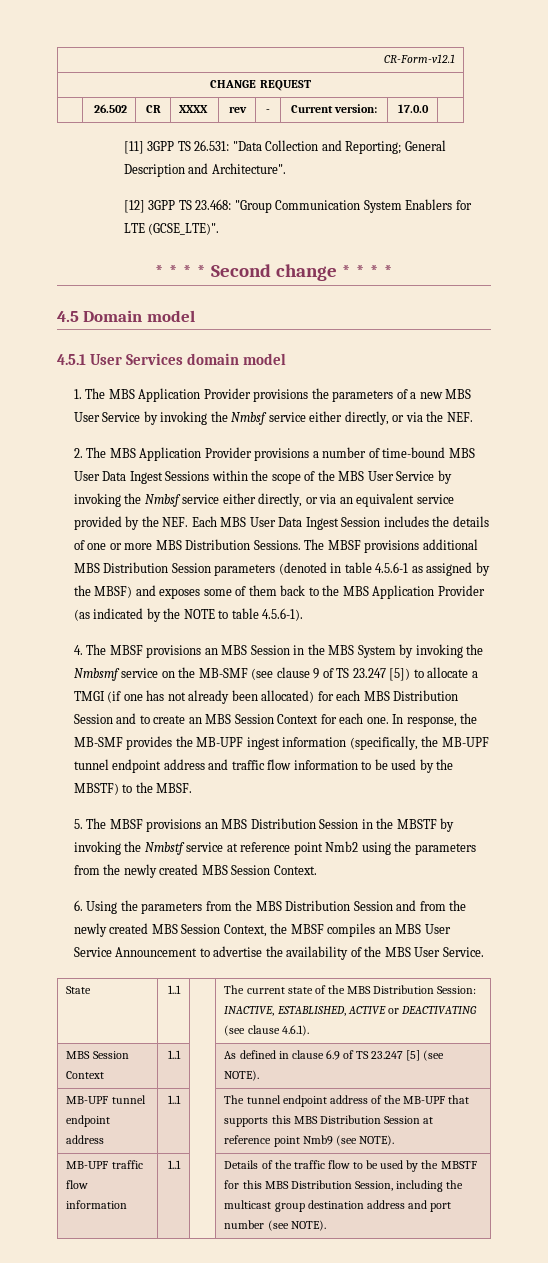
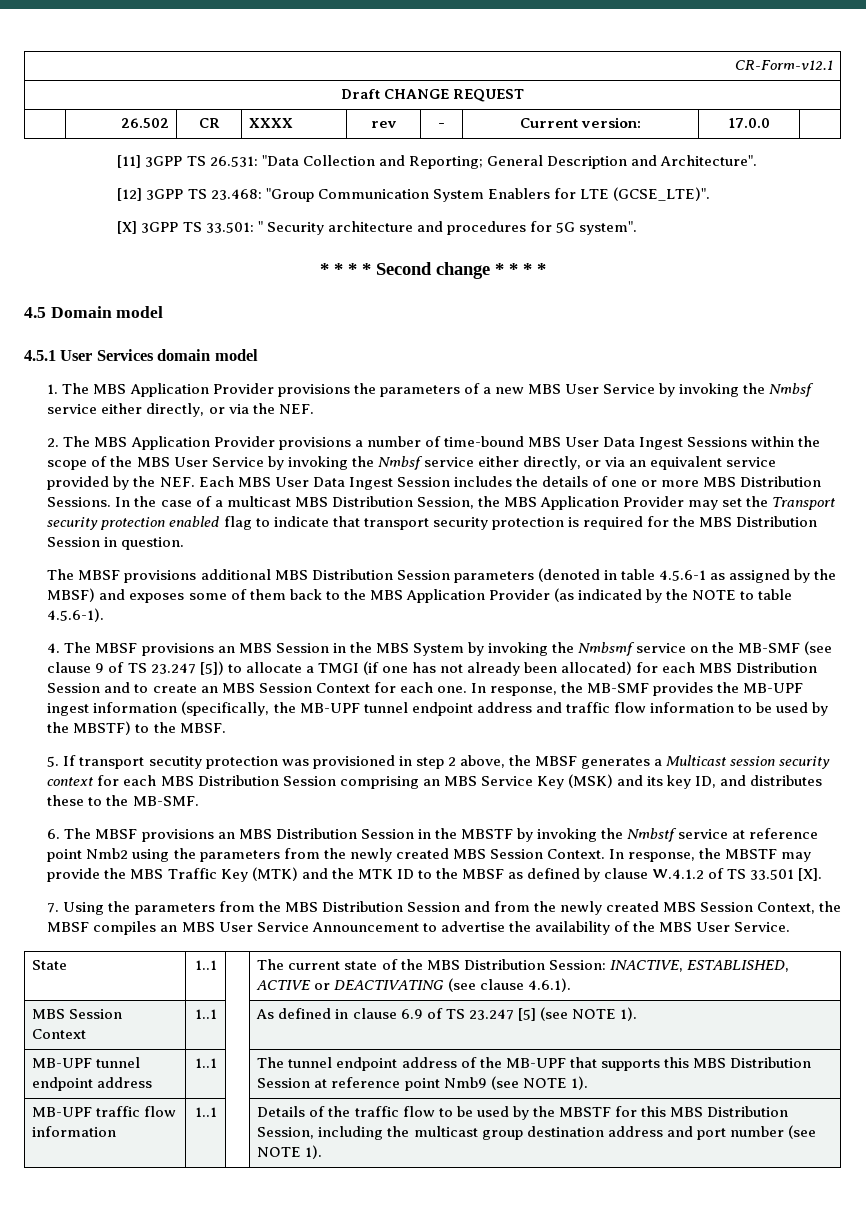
- CHANGE REQUEST
+ Draft CHANGE REQUEST
+ [X] 3GPP TS 33.501: " Security architecture and procedures for 5G system".
- 2. The MBS Application Provider provisions a number of time-bound MBS User Data Ingest Sessions within the scope of the MBS User Service by invoking the Nmbsf service either directly, or via an equivalent service provided by the NEF. Each MBS User Data Ingest Session includes the details of one or more MBS Distribution Sessions. The MBSF provisions additional MBS Distribution Session parameters (denoted in table 4.5.6-1 as assigned by the MBSF) and exposes some of them back to the MBS Application Provider (as indicated by the NOTE to table 4.5.6-1).
+ 2. The MBS Application Provider provisions a number of time-bound MBS User Data Ingest Sessions within the scope of the MBS User Service by invoking the Nmbsf service either directly, or via an equivalent service provided by the NEF. Each MBS User Data Ingest Session includes the details of one or more MBS Distribution Sessions. In the case of a multicast MBS Distribution Session, the MBS Application Provider may set the Transport security protection enabled flag to indicate that transport security protection is required for the MBS Distribution Session in question.
+ The MBSF provisions additional MBS Distribution Session parameters (denoted in table 4.5.6-1 as assigned by the MBSF) and exposes some of them back to the MBS Application Provider (as indicated by the NOTE to table 4.5.6-1).
- 5. The MBSF provisions an MBS Distribution Session in the MBSTF by invoking the Nmbstf service at reference point Nmb2 using the parameters from the newly created MBS Session Context.
- 6. Using the parameters from the MBS Distribution Session and from the newly created MBS Session Context, the MBSF compiles an MBS User Service Announcement to advertise the availability of the MBS User Service.
+ 5. If transport secutity protection was provisioned in step 2 above, the MBSF generates a Multicast session security context for each MBS Distribution Session comprising an MBS Service Key (MSK) and its key ID, and distributes these to the MB-SMF.
+ 6. The MBSF provisions an MBS Distribution Session in the MBSTF by invoking the Nmbstf service at reference point Nmb2 using the parameters from the newly created MBS Session Context. In response, the MBSTF may provide the MBS Traffic Key (MTK) and the MTK ID to the MBSF as defined by clause W.4.1.2 of TS 33.501 [X].
+ 7. Using the parameters from the MBS Distribution Session and from the newly created MBS Session Context, the MBSF compiles an MBS User Service Announcement to advertise the availability of the MBS User Service.
- MBS Session Context | 1..1 | | As defined in clause 6.9 of TS 23.247 [5] (see NOTE).
+ MBS Session Context | 1..1 | | As defined in clause 6.9 of TS 23.247 [5] (see NOTE 1).
- MB-UPF tunnel endpoint address | 1..1 | | The tunnel endpoint address of the MB-UPF that supports this MBS Distribution Session at reference point Nmb9 (see NOTE).
+ MB-UPF tunnel endpoint address | 1..1 | | The tunnel endpoint address of the MB-UPF that supports this MBS Distribution Session at reference point Nmb9 (see NOTE 1).
- MB-UPF traffic flow information | 1..1 | | Details of the traffic flow to be used by the MBSTF for this MBS Distribution Session, including the multicast group destination address and port number (see NOTE).
+ MB-UPF traffic flow information | 1..1 | | Details of the traffic flow to be used by the MBSTF for this MBS Distribution Session, including the multicast group destination address and port number (see NOTE 1).

